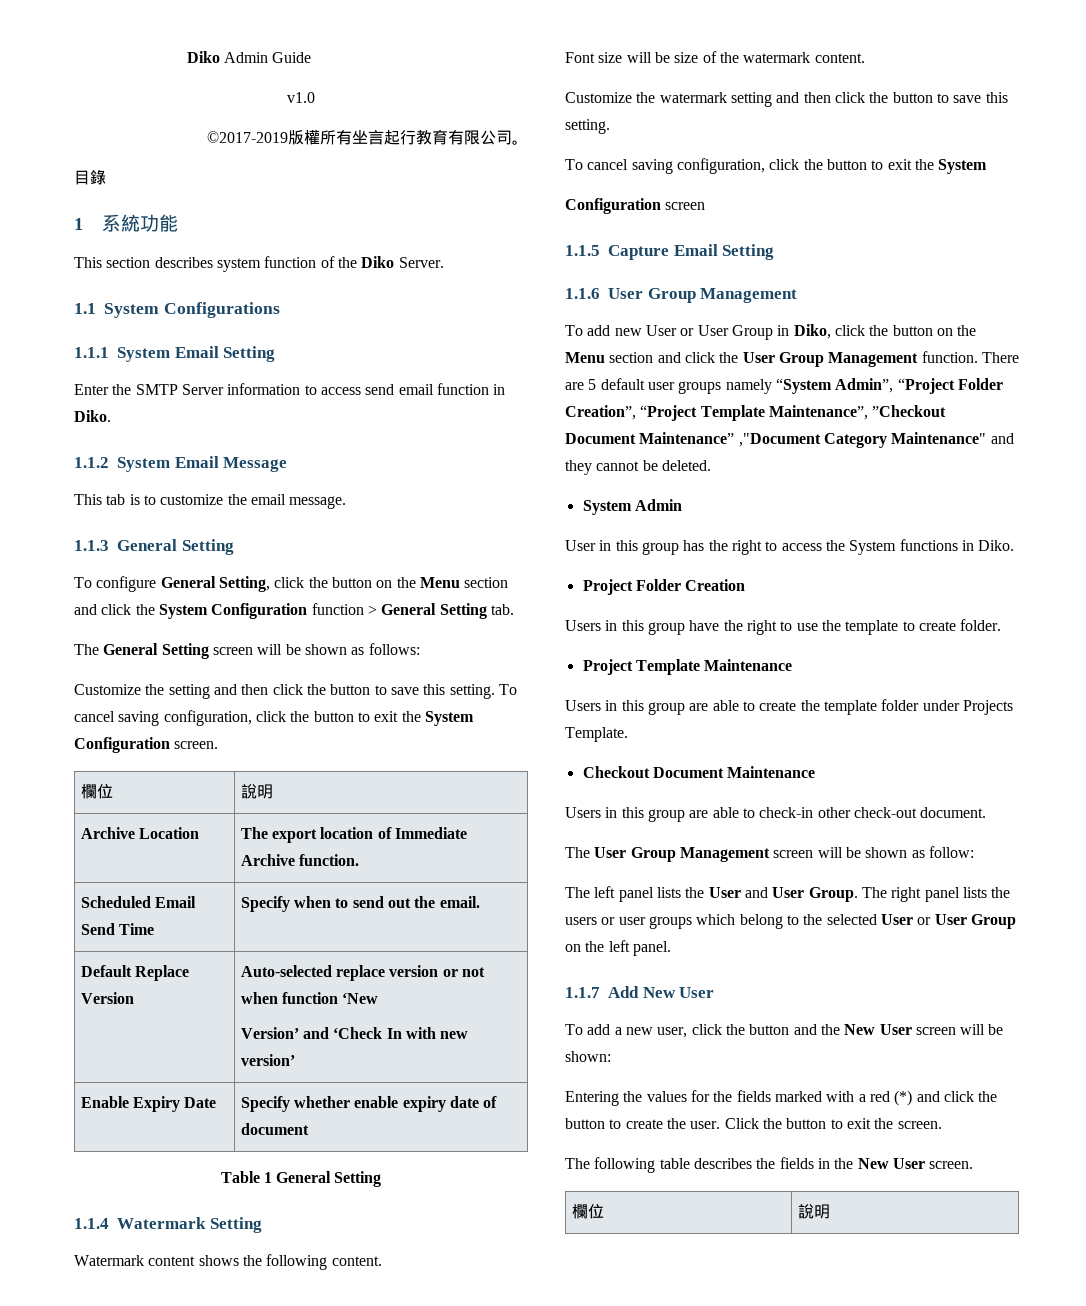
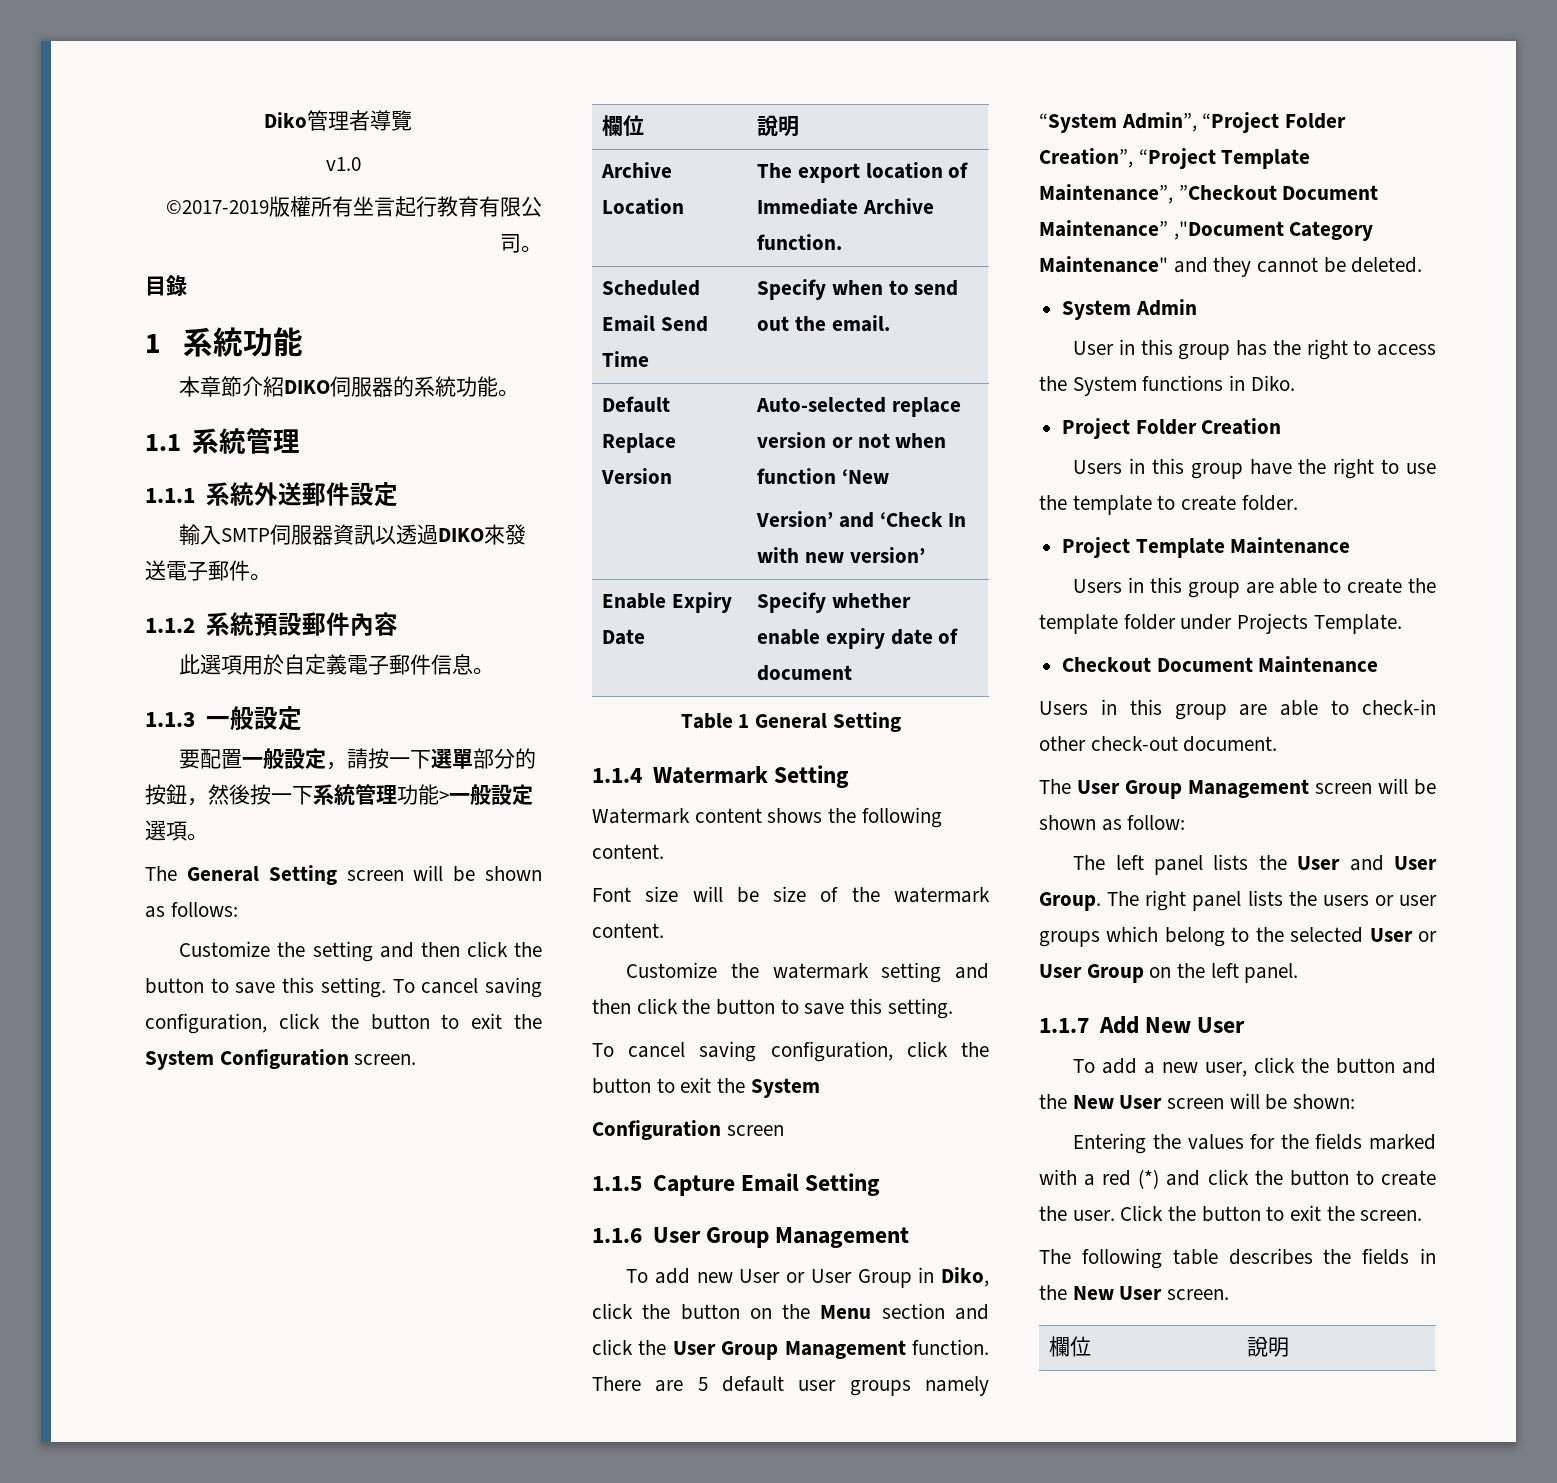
- Diko Admin Guide
+ Diko管理者導覽
- This section describes system function of the Diko Server.
+ 本章節介紹DIKO伺服器的系統功能。
- 1.1 System Configurations
+ 1.1系統管理
- 1.1.1 System Email Setting
- Enter the SMTP Server information to access send email function in Diko.
- 1.1.2 System Email Message
- This tab is to customize the email message.
- 1.1.3 General Setting
- To configure General Setting, click the button on the Menu section and click the System Configuration function > General Setting tab.
+ 1.1.1系統外送郵件設定
+ 輸入SMTP伺服器資訊以透過DIKO來發送電子郵件。
+ 1.1.2系統預設郵件內容
+ 此選項用於自定義電子郵件信息。
+ 1.1.3一般設定
+ 要配置一般設定，請按一下選單部分的按鈕，然後按一下系統管理功能>一般設定選項。

